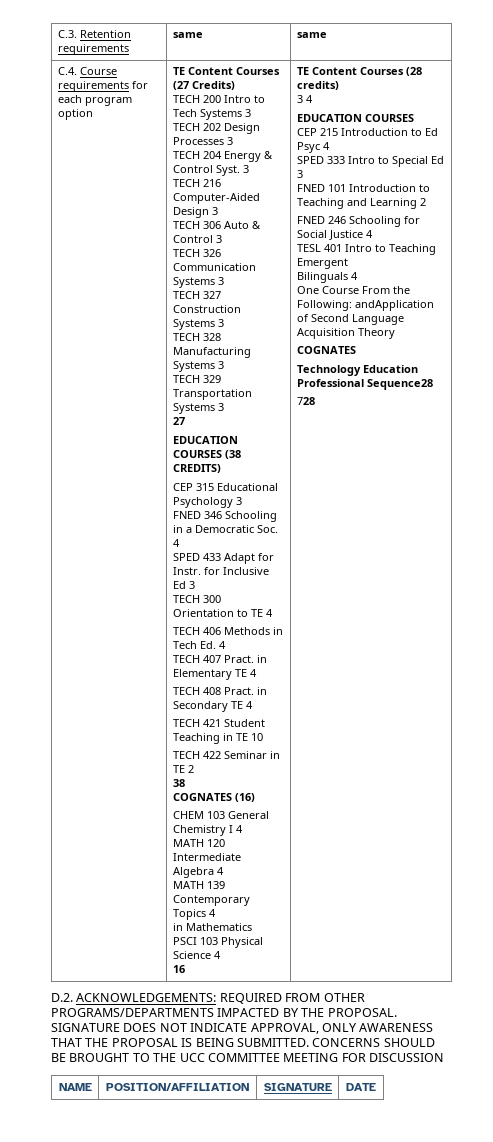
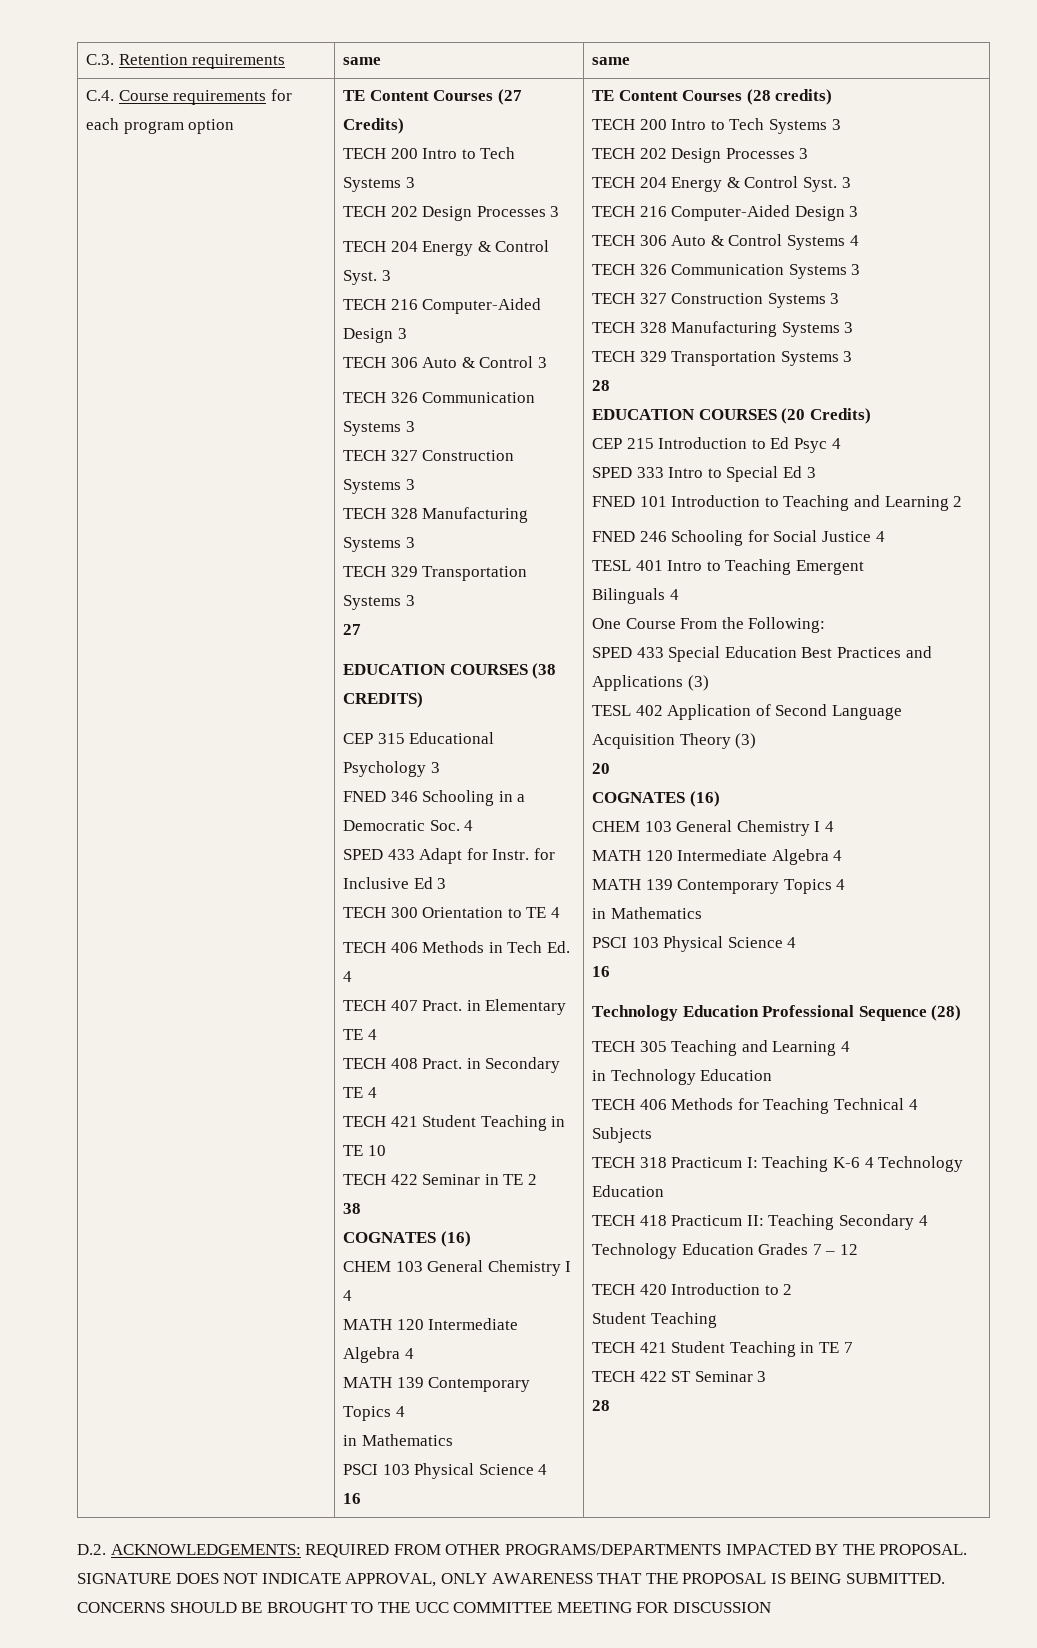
  TE Content Courses (28 credits)
- 3 4
- EDUCATION COURSES
+ TECH 200 Intro to Tech Systems 3
+ TECH 202 Design Processes 3
+ TECH 204 Energy & Control Syst. 3
+ TECH 216 Computer-Aided Design 3
+ TECH 306 Auto & Control Systems 4
+ TECH 326 Communication Systems 3
+ TECH 327 Construction Systems 3
+ TECH 328 Manufacturing Systems 3
+ TECH 329 Transportation Systems 3
+ 28
+ EDUCATION COURSES (20 Credits)
- One Course From the Following: andApplication of Second Language Acquisition Theory
- COGNATES
- Technology Education Professional Sequence28
- 728
+ One Course From the Following:
+ SPED 433 Special Education Best Practices and Applications (3)
+ TESL 402 Application of Second Language Acquisition Theory (3)
+ 20
+ COGNATES (16)
+ CHEM 103 General Chemistry I 4
+ MATH 120 Intermediate Algebra 4
+ MATH 139 Contemporary Topics 4
+ in Mathematics
+ PSCI 103 Physical Science 4
+ 16
+ Technology Education Professional Sequence (28)
+ TECH 305 Teaching and Learning 4
+ in Technology Education
+ TECH 406 Methods for Teaching Technical 4 Subjects
+ TECH 318 Practicum I: Teaching K-6 4 Technology Education
+ TECH 418 Practicum II: Teaching Secondary 4 Technology Education Grades 7 – 12
+ TECH 420 Introduction to 2
+ Student Teaching
+ TECH 421 Student Teaching in TE 7
+ TECH 422 ST Seminar 3
+ 28
- NAME | POSITION/AFFILIATION | SIGNATURE | DATE

